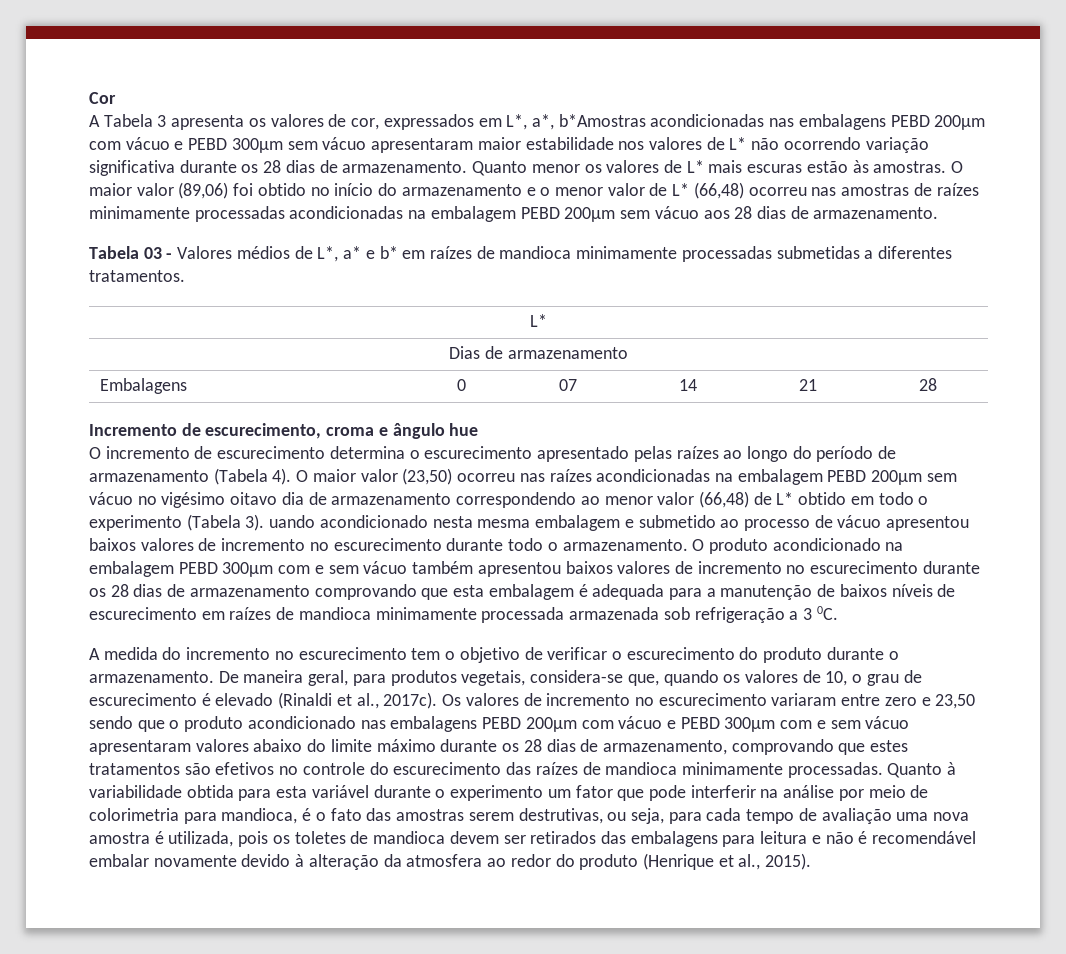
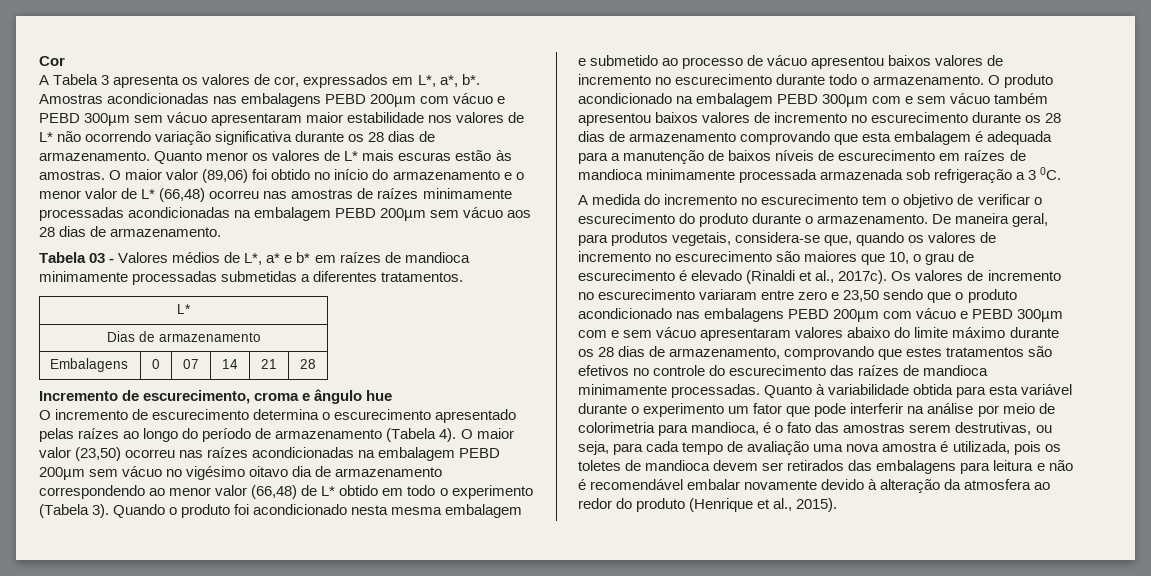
- A Tabela 3 apresenta os valores de cor, expressados em L*, a*, b*Amostras acondicionadas nas embalagens PEBD 200µm com vácuo e PEBD 300µm sem vácuo apresentaram maior estabilidade nos valores de L* não ocorrendo variação significativa durante os 28 dias de armazenamento.
+ A Tabela 3 apresenta os valores de cor, expressados em L*, a*, b*. Amostras acondicionadas nas embalagens PEBD 200µm com vácuo e PEBD 300µm sem vácuo apresentaram maior estabilidade nos valores de L* não ocorrendo variação significativa durante os 28 dias de armazenamento.
- O maior valor (23,50) ocorreu nas raízes acondicionadas na embalagem PEBD 200µm sem vácuo no vigésimo oitavo dia de armazenamento correspondendo ao menor valor (66,48) de L* obtido em todo o experimento (Tabela 3). uando acondicionado nesta mesma embalagem e submetido ao processo de vácuo apresentou baixos valores de incremento no escurecimento durante todo o armazenamento.
+ O maior valor (23,50) ocorreu nas raízes acondicionadas na embalagem PEBD 200µm sem vácuo no vigésimo oitavo dia de armazenamento correspondendo ao menor valor (66,48) de L* obtido em todo o experimento (Tabela 3). Quando o produto foi acondicionado nesta mesma embalagem e submetido ao processo de vácuo apresentou baixos valores de incremento no escurecimento durante todo o armazenamento.
- De maneira geral, para produtos vegetais, considera-se que, quando os valores de 10, o grau de escurecimento é elevado (Rinaldi et al., 2017c).
+ De maneira geral, para produtos vegetais, considera-se que, quando os valores de incremento no escurecimento são maiores que 10, o grau de escurecimento é elevado (Rinaldi et al., 2017c).

